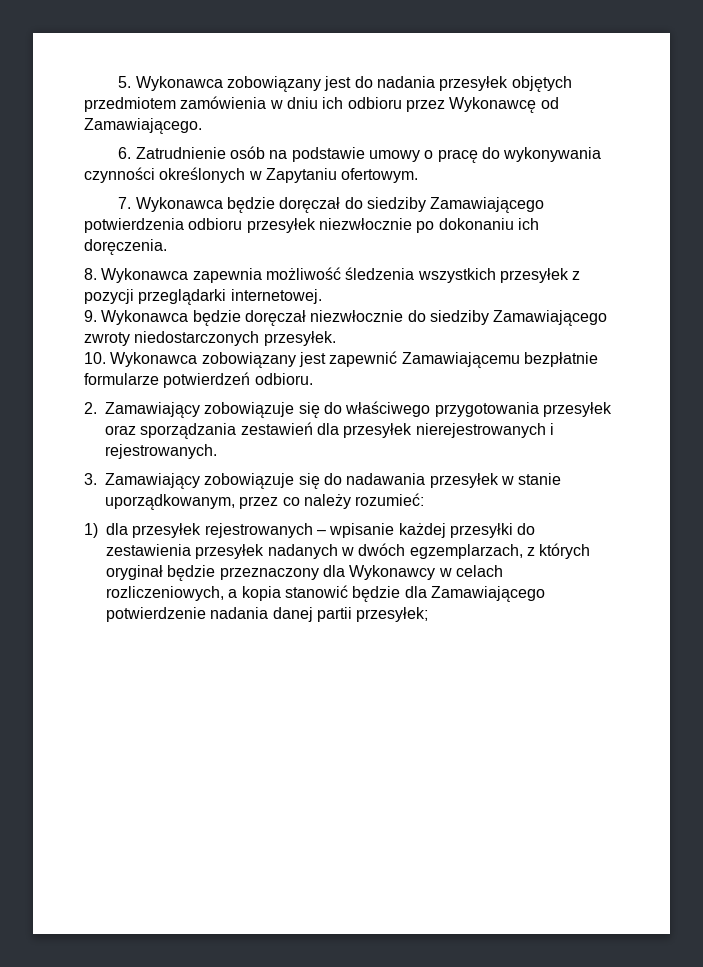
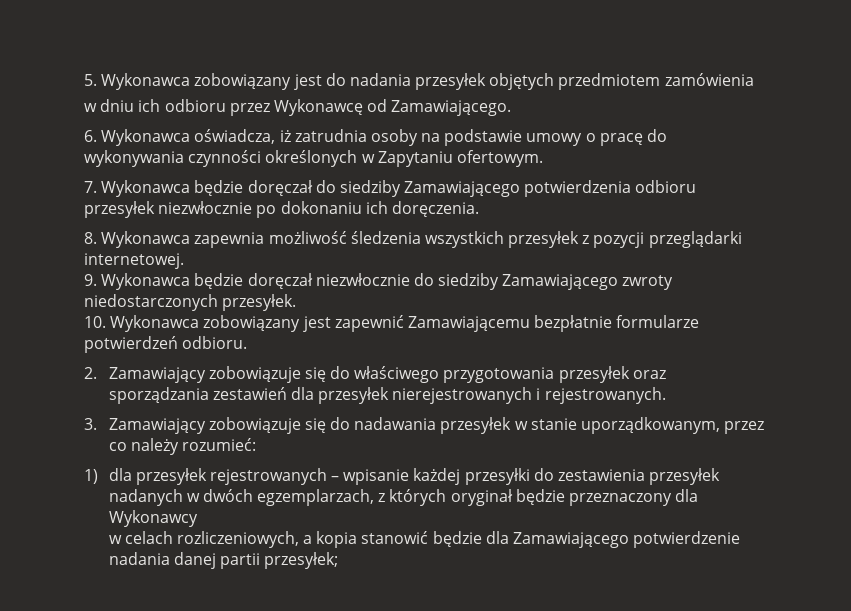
- 5. Wykonawca zobowiązany jest do nadania przesyłek objętych przedmiotem zamówienia w dniu ich odbioru przez Wykonawcę od Zamawiającego.
+ 5. Wykonawca zobowiązany jest do nadania przesyłek objętych przedmiotem zamówienia
+ w dniu ich odbioru przez Wykonawcę od Zamawiającego.
- 6. Zatrudnienie osób na podstawie umowy o pracę do wykonywania czynności określonych w Zapytaniu ofertowym.
+ 6. Wykonawca oświadcza, iż zatrudnia osoby na podstawie umowy o pracę do wykonywania czynności określonych w Zapytaniu ofertowym.
- 1) dla przesyłek rejestrowanych – wpisanie każdej przesyłki do zestawienia przesyłek nadanych w dwóch egzemplarzach, z których oryginał będzie przeznaczony dla Wykonawcy w celach rozliczeniowych, a kopia stanowić będzie dla Zamawiającego potwierdzenie nadania danej partii przesyłek;
+ 1) dla przesyłek rejestrowanych – wpisanie każdej przesyłki do zestawienia przesyłek nadanych w dwóch egzemplarzach, z których oryginał będzie przeznaczony dla Wykonawcy
+ w celach rozliczeniowych, a kopia stanowić będzie dla Zamawiającego potwierdzenie nadania danej partii przesyłek;

